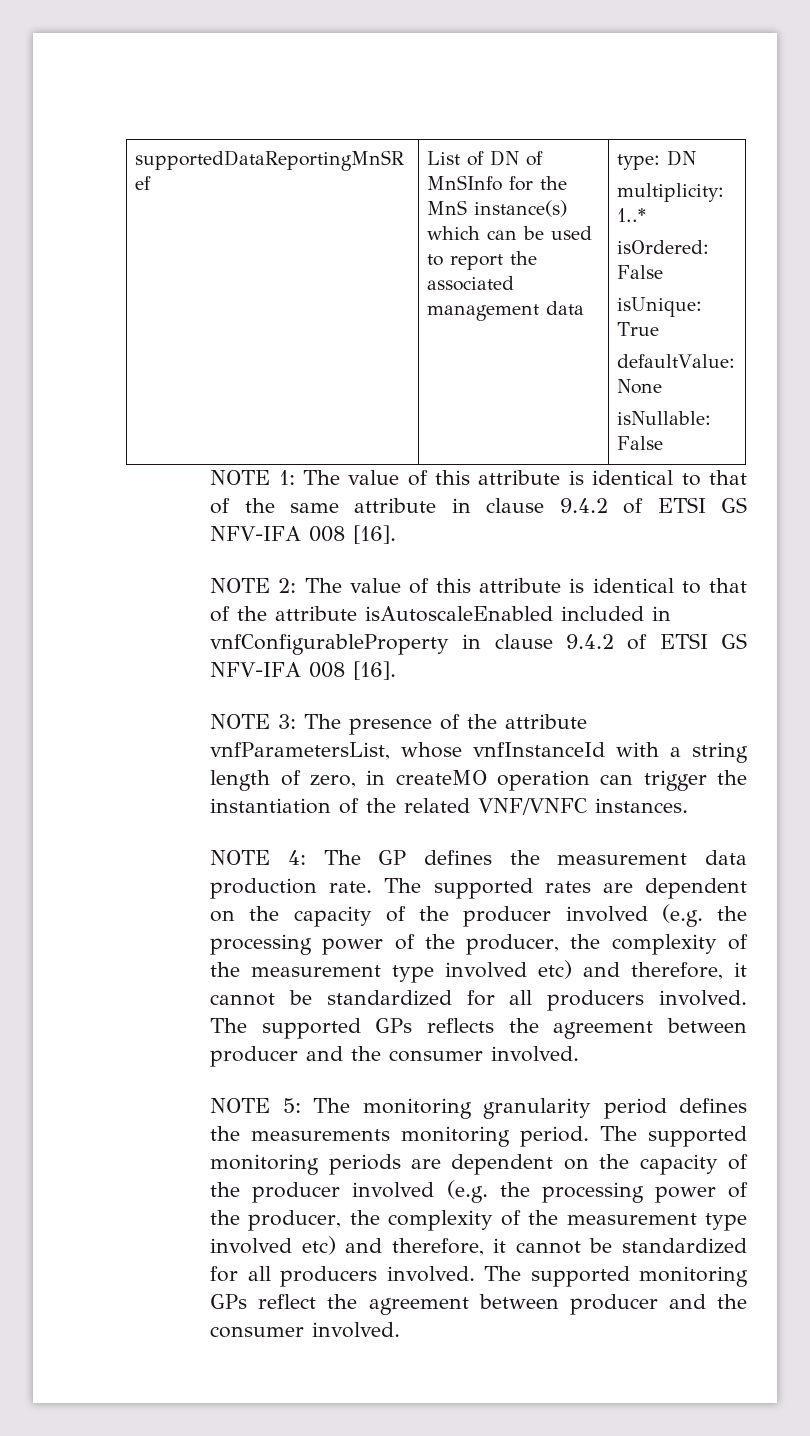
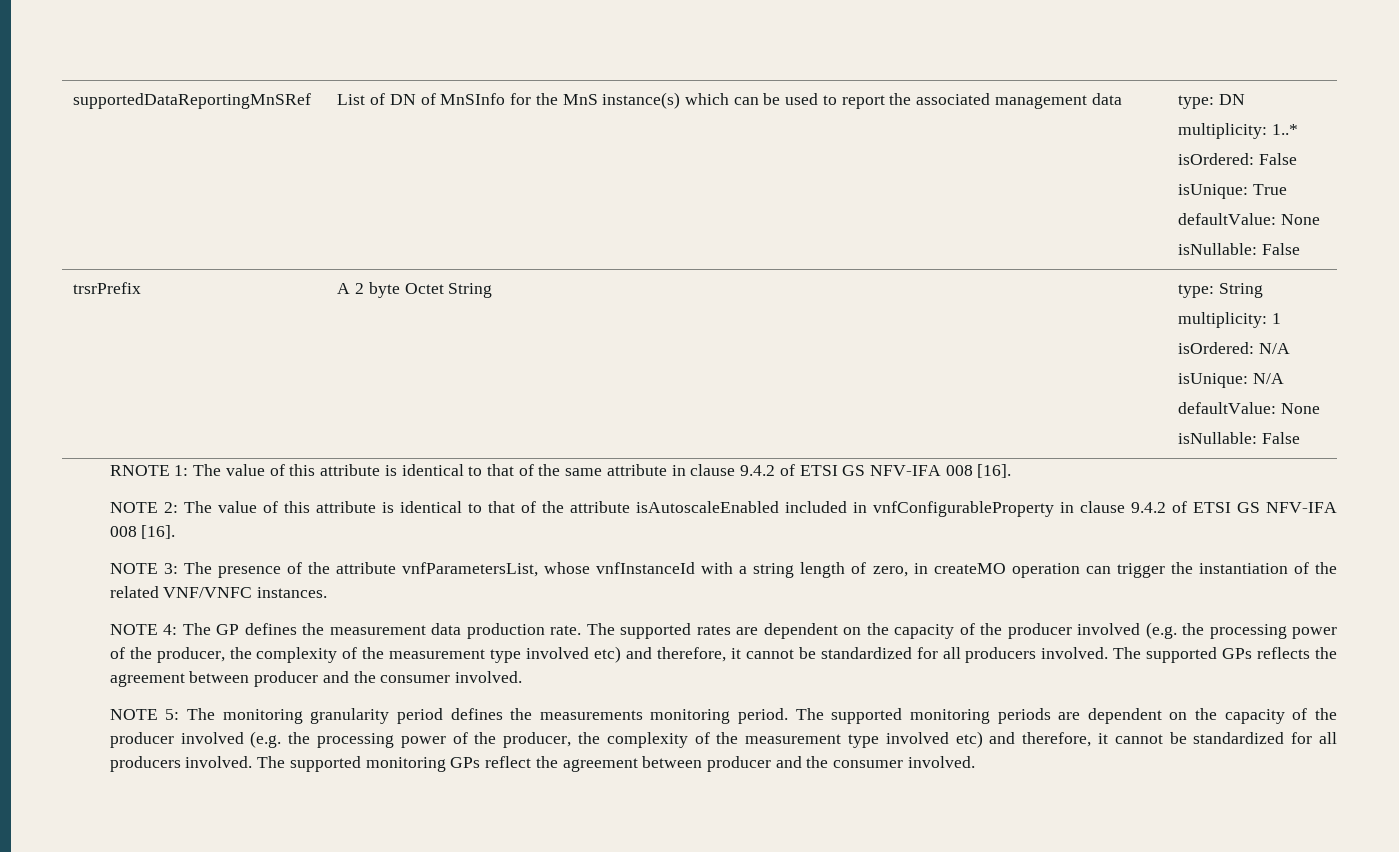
- NOTE 1: The value of this attribute is identical to that of the same attribute in clause 9.4.2 of ETSI GS NFV-IFA 008 [16].
+ trsrPrefix | A 2 byte Octet String | type: String
+ multiplicity: 1
+ isOrdered: N/A
+ isUnique: N/A
+ defaultValue: None
+ isNullable: False
+ RNOTE 1: The value of this attribute is identical to that of the same attribute in clause 9.4.2 of ETSI GS NFV-IFA 008 [16].

